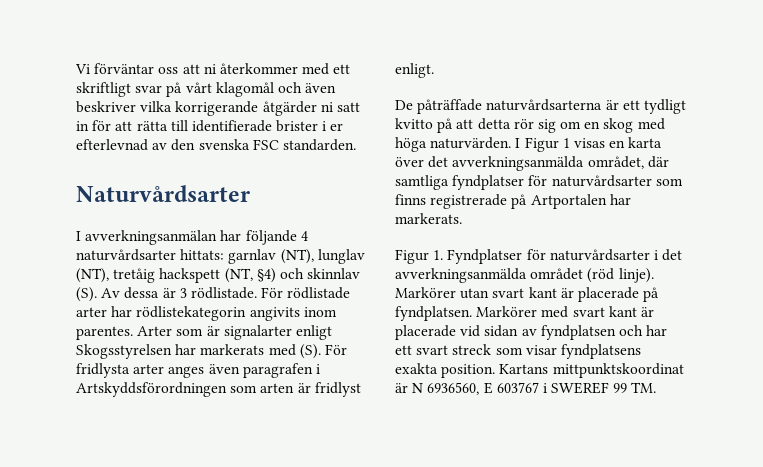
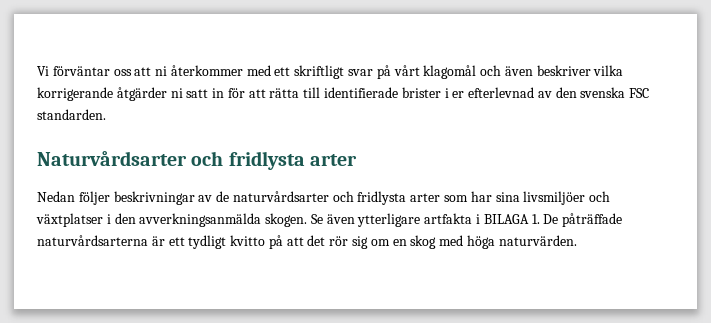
- Naturvårdsarter
- I avverkningsanmälan har följande 4 naturvårdsarter hittats: garnlav (NT), lunglav (NT), tretåig hackspett (NT, §4) och skinnlav (S). Av dessa är 3 rödlistade. För rödlistade arter har rödlistekategorin angivits inom parentes. Arter som är signalarter enligt Skogsstyrelsen har markerats med (S). För fridlysta arter anges även paragrafen i Artskyddsförordningen som arten är fridlyst enligt.
- De påträffade naturvårdsarterna är ett tydligt kvitto på att detta rör sig om en skog med höga naturvärden. I Figur 1 visas en karta över det avverkningsanmälda området, där samtliga fyndplatser för naturvårdsarter som finns registrerade på Artportalen har markerats.
- Figur 1. Fyndplatser för naturvårdsarter i det avverkningsanmälda området (röd linje). Markörer utan svart kant är placerade på fyndplatsen. Markörer med svart kant är placerade vid sidan av fyndplatsen och har ett svart streck som visar fyndplatsens exakta position. Kartans mittpunktskoordinat är N 6936560, E 603767 i SWEREF 99 TM.
+ Naturvårdsarter och fridlysta arter
+ Nedan följer beskrivningar av de naturvårdsarter och fridlysta arter som har sina livsmiljöer och växtplatser i den avverkningsanmälda skogen. Se även ytterligare artfakta i BILAGA 1. De påträffade naturvårdsarterna är ett tydligt kvitto på att det rör sig om en skog med höga naturvärden.

